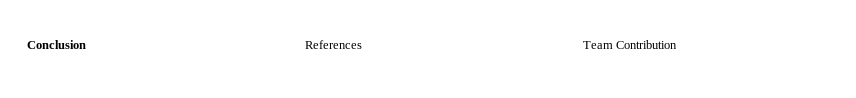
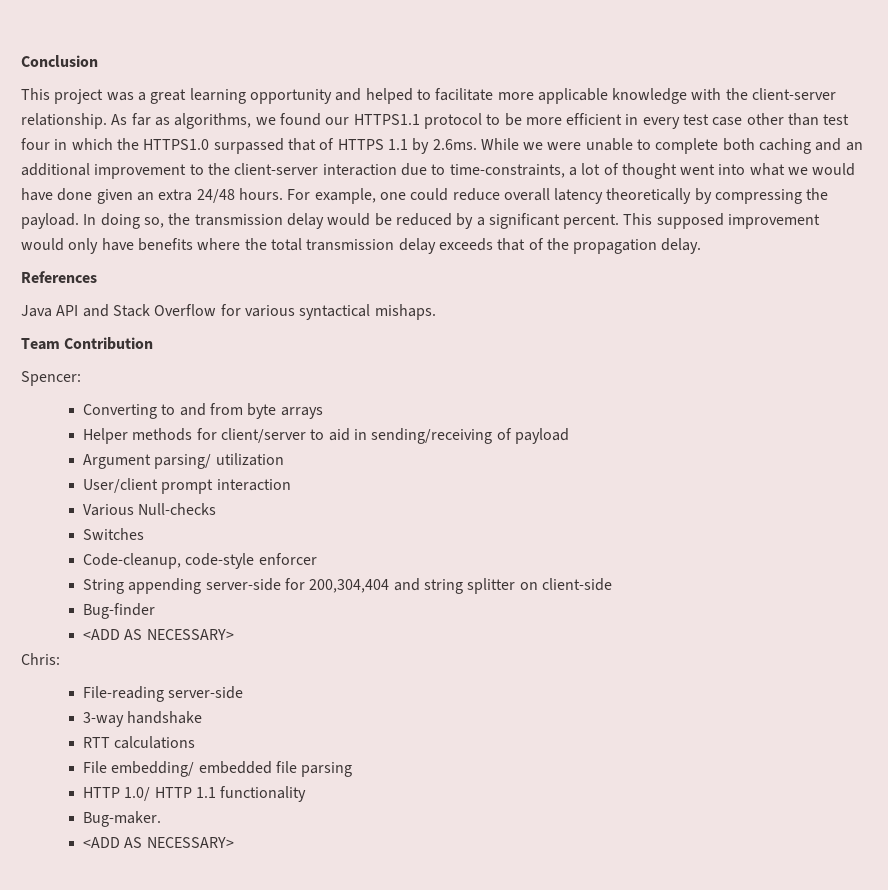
+ This project was a great learning opportunity and helped to facilitate more applicable knowledge with the client-server relationship. As far as algorithms, we found our HTTPS1.1 protocol to be more efficient in every test case other than test four in which the HTTPS1.0 surpassed that of HTTPS 1.1 by 2.6ms. While we were unable to complete both caching and an additional improvement to the client-server interaction due to time-constraints, a lot of thought went into what we would have done given an extra 24/48 hours. For example, one could reduce overall latency theoretically by compressing the payload. In doing so, the transmission delay would be reduced by a significant percent. This supposed improvement would only have benefits where the total transmission delay exceeds that of the propagation delay.
  References
+ Java API and Stack Overflow for various syntactical mishaps.
  Team Contribution
+ Spencer:
+ Converting to and from byte arrays
+ Helper methods for client/server to aid in sending/receiving of payload
+ Argument parsing/ utilization
+ User/client prompt interaction
+ Various Null-checks
+ Switches
+ Code-cleanup, code-style enforcer
+ String appending server-side for 200,304,404 and string splitter on client-side
+ Bug-finder
+ <ADD AS NECESSARY>
+ Chris:
+ File-reading server-side
+ 3-way handshake
+ RTT calculations
+ File embedding/ embedded file parsing
+ HTTP 1.0/ HTTP 1.1 functionality
+ Bug-maker.
+ <ADD AS NECESSARY>

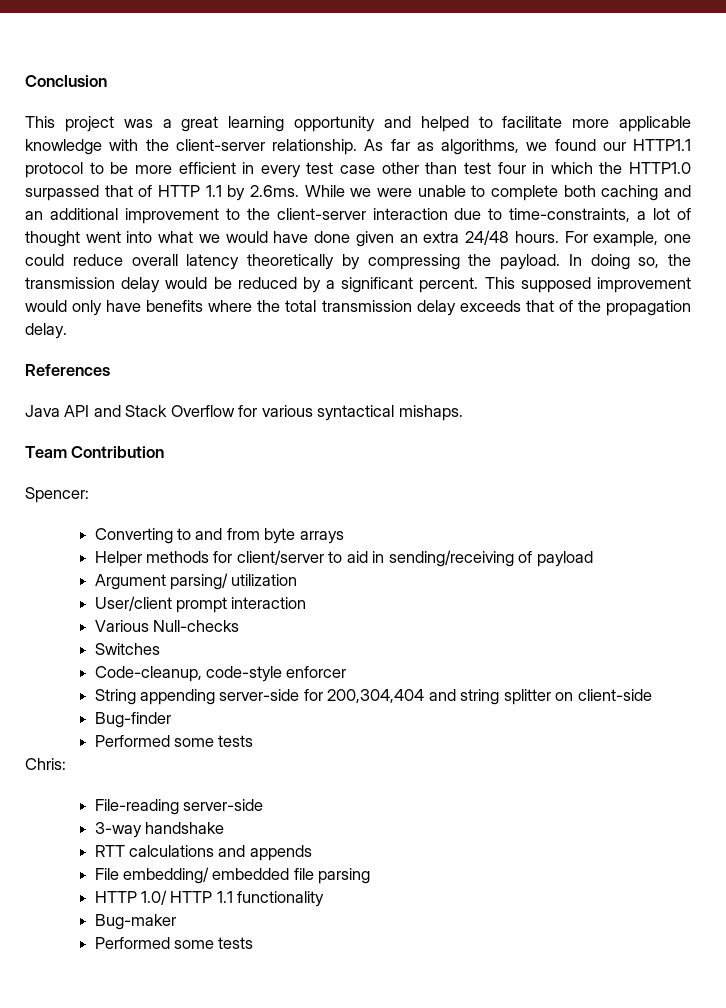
- As far as algorithms, we found our HTTPS1.1 protocol to be more efficient in every test case other than test four in which the HTTPS1.0 surpassed that of HTTPS 1.1 by 2.6ms. While we were unable to complete both caching and an additional improvement to the client-server interaction due to time-constraints, a lot of thought went into what we would have done given an extra 24/48 hours.
+ As far as algorithms, we found our HTTP1.1 protocol to be more efficient in every test case other than test four in which the HTTP1.0 surpassed that of HTTP 1.1 by 2.6ms. While we were unable to complete both caching and an additional improvement to the client-server interaction due to time-constraints, a lot of thought went into what we would have done given an extra 24/48 hours.
  Bug-finder
- <ADD AS NECESSARY>
+ Performed some tests
- RTT calculations
+ RTT calculations and appends
- Bug-maker.
- <ADD AS NECESSARY>
+ Bug-maker
+ Performed some tests

